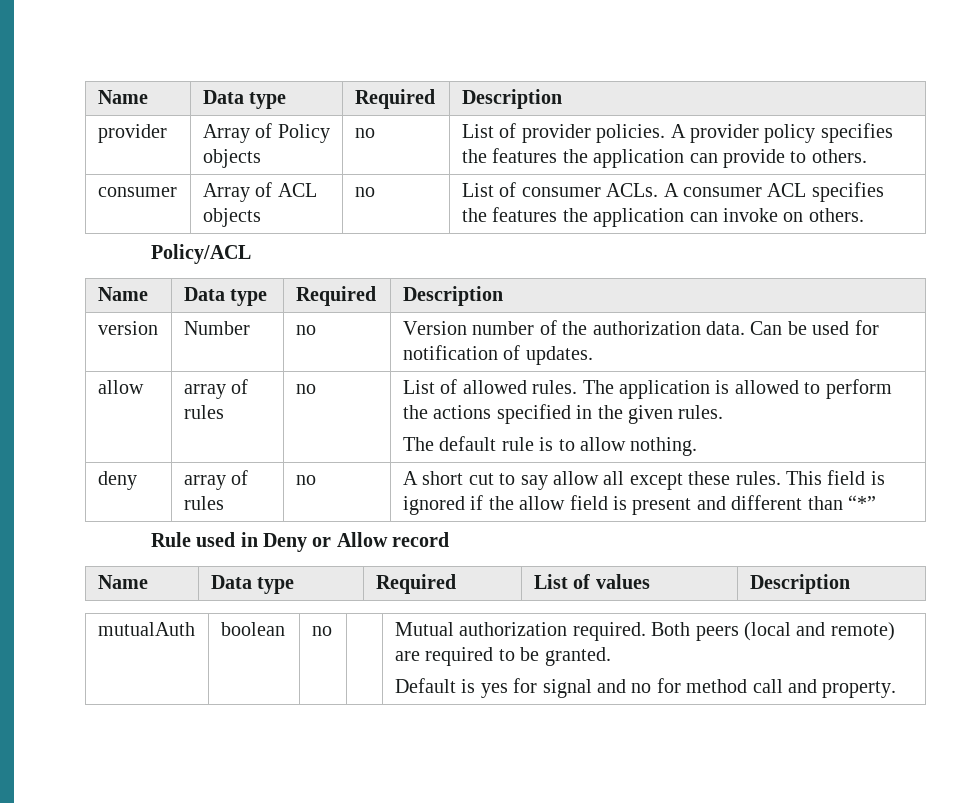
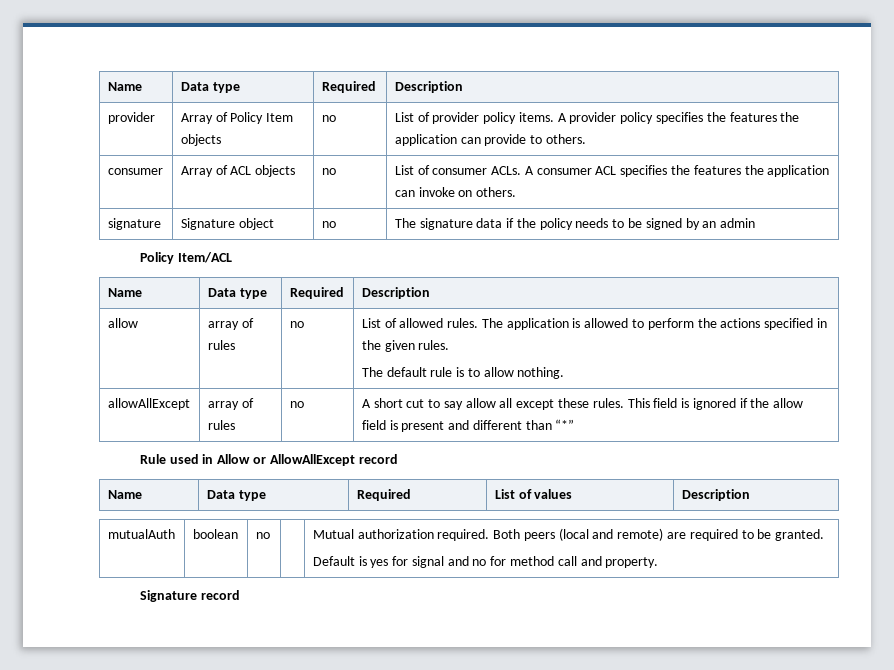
- provider | Array of Policy objects | no | List of provider policies. A provider policy specifies the features the application can provide to others.
+ provider | Array of Policy Item objects | no | List of provider policy items. A provider policy specifies the features the application can provide to others.
- Policy/ACL
+ signature | Signature object | no | The signature data if the policy needs to be signed by an admin
+ Policy Item/ACL
  Name | Data type | Required | Description
- version | Number | no | Version number of the authorization data. Can be used for notification of updates.
- deny | array of rules | no | A short cut to say allow all except these rules. This field is ignored if the allow field is present and different than “*”
+ allowAllExcept | array of rules | no | A short cut to say allow all except these rules. This field is ignored if the allow field is present and different than “*”
- Rule used in Deny or Allow record
+ Rule used in Allow or AllowAllExcept record
+ Signature record

